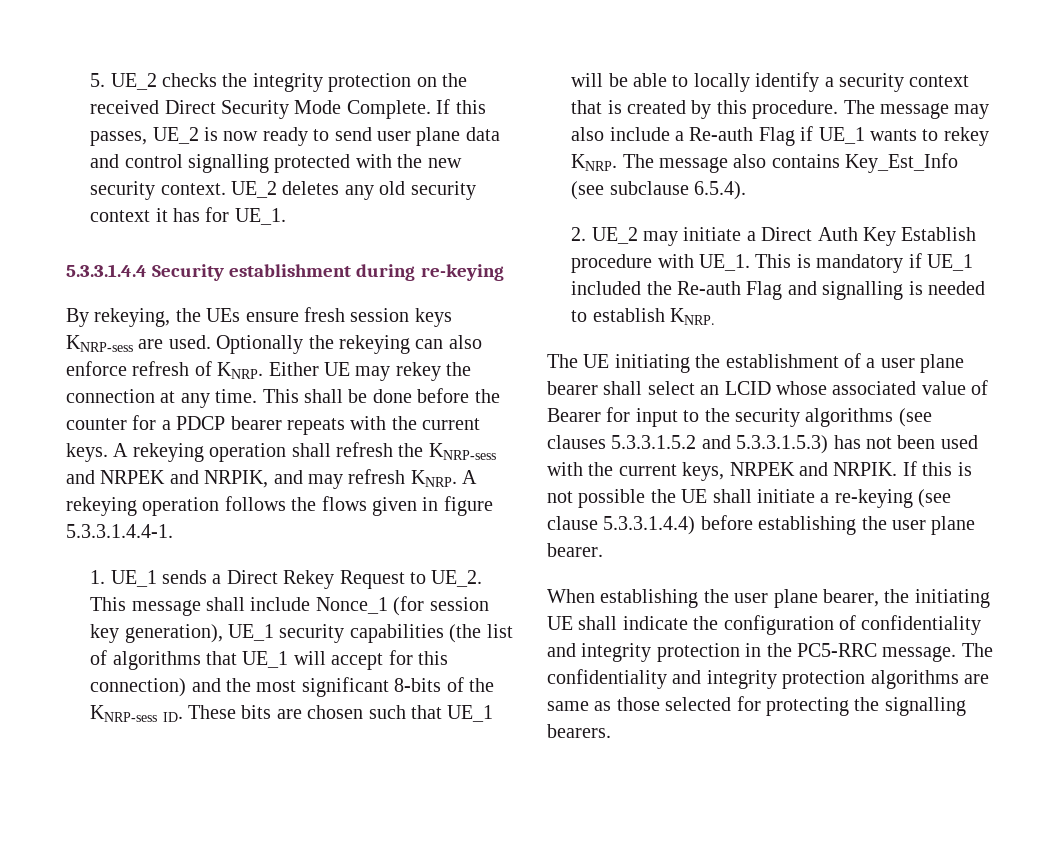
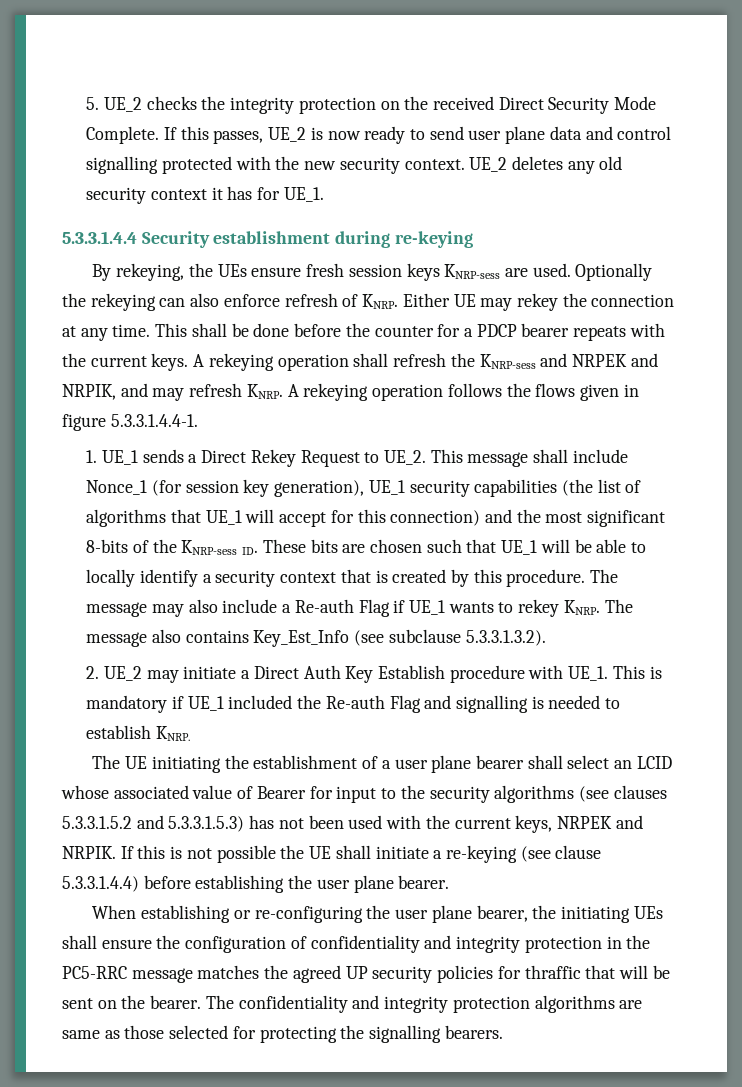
- The message also contains Key_Est_Info (see subclause 6.5.4).
+ The message also contains Key_Est_Info (see subclause 5.3.3.1.3.2).
- When establishing the user plane bearer, the initiating UE shall indicate the configuration of confidentiality and integrity protection in the PC5-RRC message.
+ When establishing or re-configuring the user plane bearer, the initiating UEs shall ensure the configuration of confidentiality and integrity protection in the PC5-RRC message matches the agreed UP security policies for thraffic that will be sent on the bearer.

